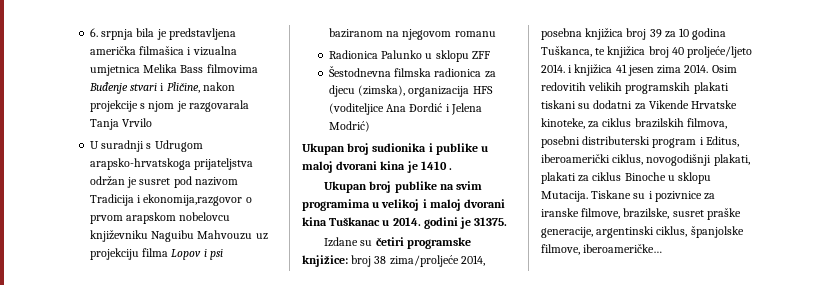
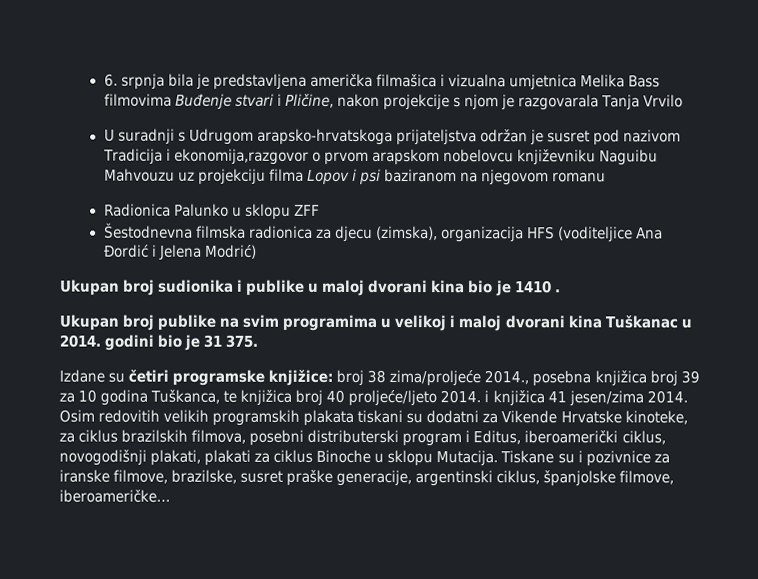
- Ukupan broj sudionika i publike u maloj dvorani kina je 1410 .
+ Ukupan broj sudionika i publike u maloj dvorani kina bio je 1410 .
- Ukupan broj publike na svim programima u velikoj i maloj dvorani kina Tuškanac u 2014. godini je 31375.
+ Ukupan broj publike na svim programima u velikoj i maloj dvorani kina Tuškanac u 2014. godini bio je 31 375.
- Izdane su četiri programske knjižice: broj 38 zima/proljeće 2014, posebna knjižica broj 39 za 10 godina Tuškanca, te knjižica broj 40 proljeće/ljeto 2014. i knjižica 41 jesen zima 2014.
+ Izdane su četiri programske knjižice: broj 38 zima/proljeće 2014., posebna knjižica broj 39 za 10 godina Tuškanca, te knjižica broj 40 proljeće/ljeto 2014. i knjižica 41 jesen/zima 2014.
- Osim redovitih velikih programskih plakati tiskani su dodatni za Vikende Hrvatske kinoteke, za ciklus brazilskih filmova, posebni distributerski program i Editus, iberoamerički ciklus, novogodišnji plakati, plakati za ciklus Binoche u sklopu Mutacija.
+ Osim redovitih velikih programskih plakata tiskani su dodatni za Vikende Hrvatske kinoteke, za ciklus brazilskih filmova, posebni distributerski program i Editus, iberoamerički ciklus, novogodišnji plakati, plakati za ciklus Binoche u sklopu Mutacija.

